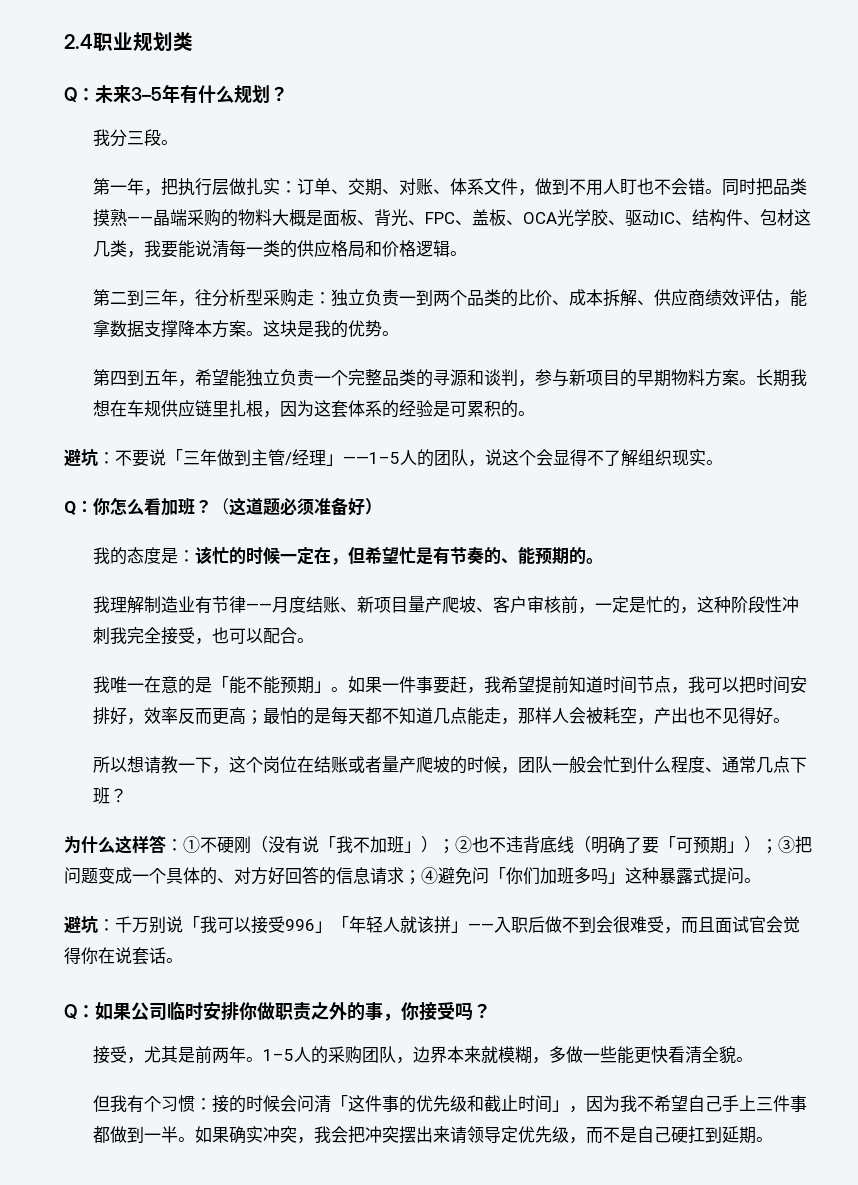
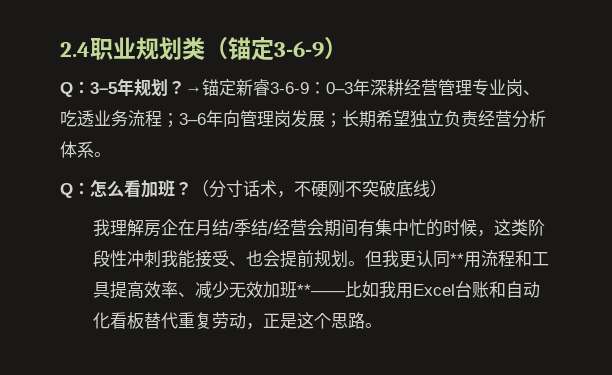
- 2.4职业规划类
- Q：未来3–5年有什么规划？
- 我分三段。
- 第一年，把执行层做扎实：订单、交期、对账、体系文件，做到不用人盯也不会错。同时把品类摸熟——晶端采购的物料大概是面板、背光、FPC、盖板、OCA光学胶、驱动IC、结构件、包材这几类，我要能说清每一类的供应格局和价格逻辑。
- 第二到三年，往分析型采购走：独立负责一到两个品类的比价、成本拆解、供应商绩效评估，能拿数据支撑降本方案。这块是我的优势。
- 第四到五年，希望能独立负责一个完整品类的寻源和谈判，参与新项目的早期物料方案。长期我想在车规供应链里扎根，因为这套体系的经验是可累积的。
- 避坑：不要说「三年做到主管/经理」——1–5人的团队，说这个会显得不了解组织现实。
- Q：你怎么看加班？
+ 2.4职业规划类（锚定3-6-9）
+ Q：3–5年规划？→锚定新睿3-6-9：0–3年深耕经营管理专业岗、吃透业务流程；3–6年向管理岗发展；长期希望独立负责经营分析体系。
+ Q：怎么看加班？
- （这道题必须准备好）
- 我的态度是：该忙的时候一定在，但希望忙是有节奏的、能预期的。
- 我理解制造业有节律——月度结账、新项目量产爬坡、客户审核前，一定是忙的，这种阶段性冲刺我完全接受，也可以配合。
- 我唯一在意的是「能不能预期」。如果一件事要赶，我希望提前知道时间节点，我可以把时间安排好，效率反而更高；最怕的是每天都不知道几点能走，那样人会被耗空，产出也不见得好。
- 所以想请教一下，这个岗位在结账或者量产爬坡的时候，团队一般会忙到什么程度、通常几点下班？
- 为什么这样答：①不硬刚（没有说「我不加班」）；②也不违背底线（明确了要「可预期」）；③把问题变成一个具体的、对方好回答的信息请求；④避免问「你们加班多吗」这种暴露式提问。
- 避坑：千万别说「我可以接受996」「年轻人就该拼」——入职后做不到会很难受，而且面试官会觉得你在说套话。
- Q：如果公司临时安排你做职责之外的事，你接受吗？
- 接受，尤其是前两年。1–5人的采购团队，边界本来就模糊，多做一些能更快看清全貌。
- 但我有个习惯：接的时候会问清「这件事的优先级和截止时间」，因为我不希望自己手上三件事都做到一半。如果确实冲突，我会把冲突摆出来请领导定优先级，而不是自己硬扛到延期。
+ （分寸话术，不硬刚不突破底线）
+ 我理解房企在月结/季结/经营会期间有集中忙的时候，这类阶段性冲刺我能接受、也会提前规划。但我更认同**用流程和工具提高效率、减少无效加班**——比如我用Excel台账和自动化看板替代重复劳动，正是这个思路。

